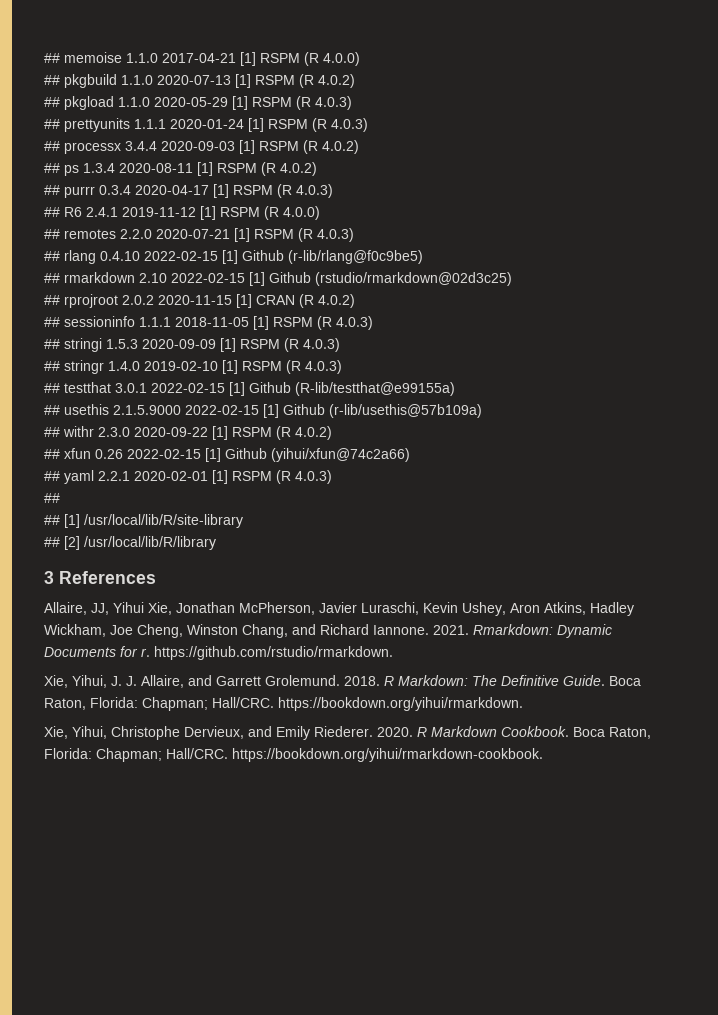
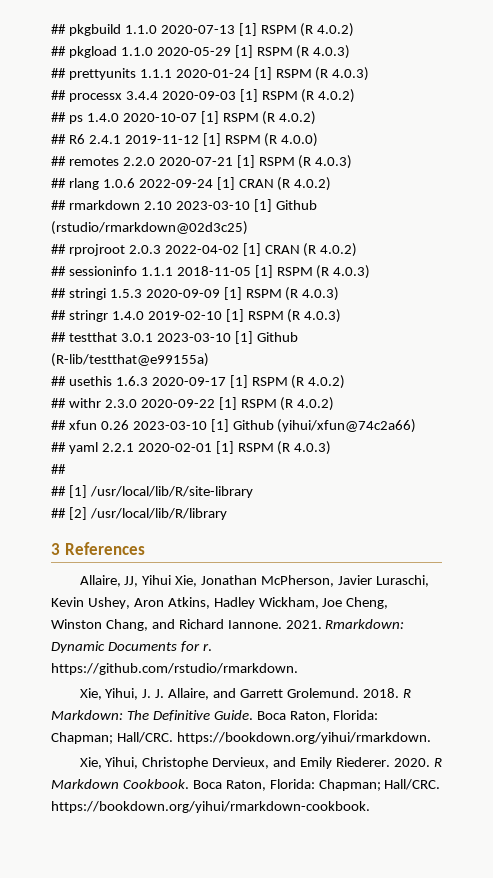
- ## memoise 1.1.0 2017-04-21 [1] RSPM (R 4.0.0)
- ## ps 1.3.4 2020-08-11 [1] RSPM (R 4.0.2)
- ## purrr 0.3.4 2020-04-17 [1] RSPM (R 4.0.3)
+ ## ps 1.4.0 2020-10-07 [1] RSPM (R 4.0.2)
- ## rlang 0.4.10 2022-02-15 [1] Github (r-lib/rlang@f0c9be5)
+ ## rlang 1.0.6 2022-09-24 [1] CRAN (R 4.0.2)
- ## rmarkdown 2.10 2022-02-15 [1] Github (rstudio/rmarkdown@02d3c25)
+ ## rmarkdown 2.10 2023-03-10 [1] Github (rstudio/rmarkdown@02d3c25)
- ## rprojroot 2.0.2 2020-11-15 [1] CRAN (R 4.0.2)
+ ## rprojroot 2.0.3 2022-04-02 [1] CRAN (R 4.0.2)
- ## testthat 3.0.1 2022-02-15 [1] Github (R-lib/testthat@e99155a)
+ ## testthat 3.0.1 2023-03-10 [1] Github (R-lib/testthat@e99155a)
- ## usethis 2.1.5.9000 2022-02-15 [1] Github (r-lib/usethis@57b109a)
+ ## usethis 1.6.3 2020-09-17 [1] RSPM (R 4.0.2)
- ## xfun 0.26 2022-02-15 [1] Github (yihui/xfun@74c2a66)
+ ## xfun 0.26 2023-03-10 [1] Github (yihui/xfun@74c2a66)

